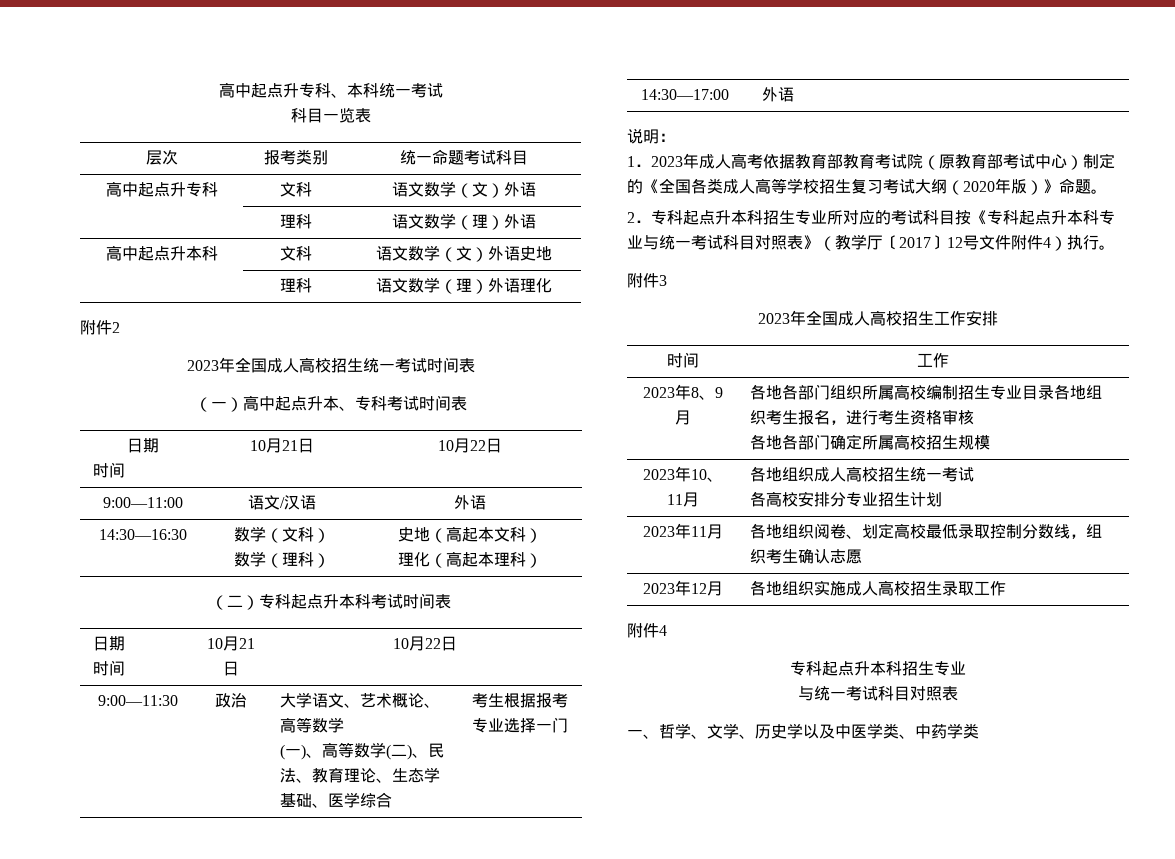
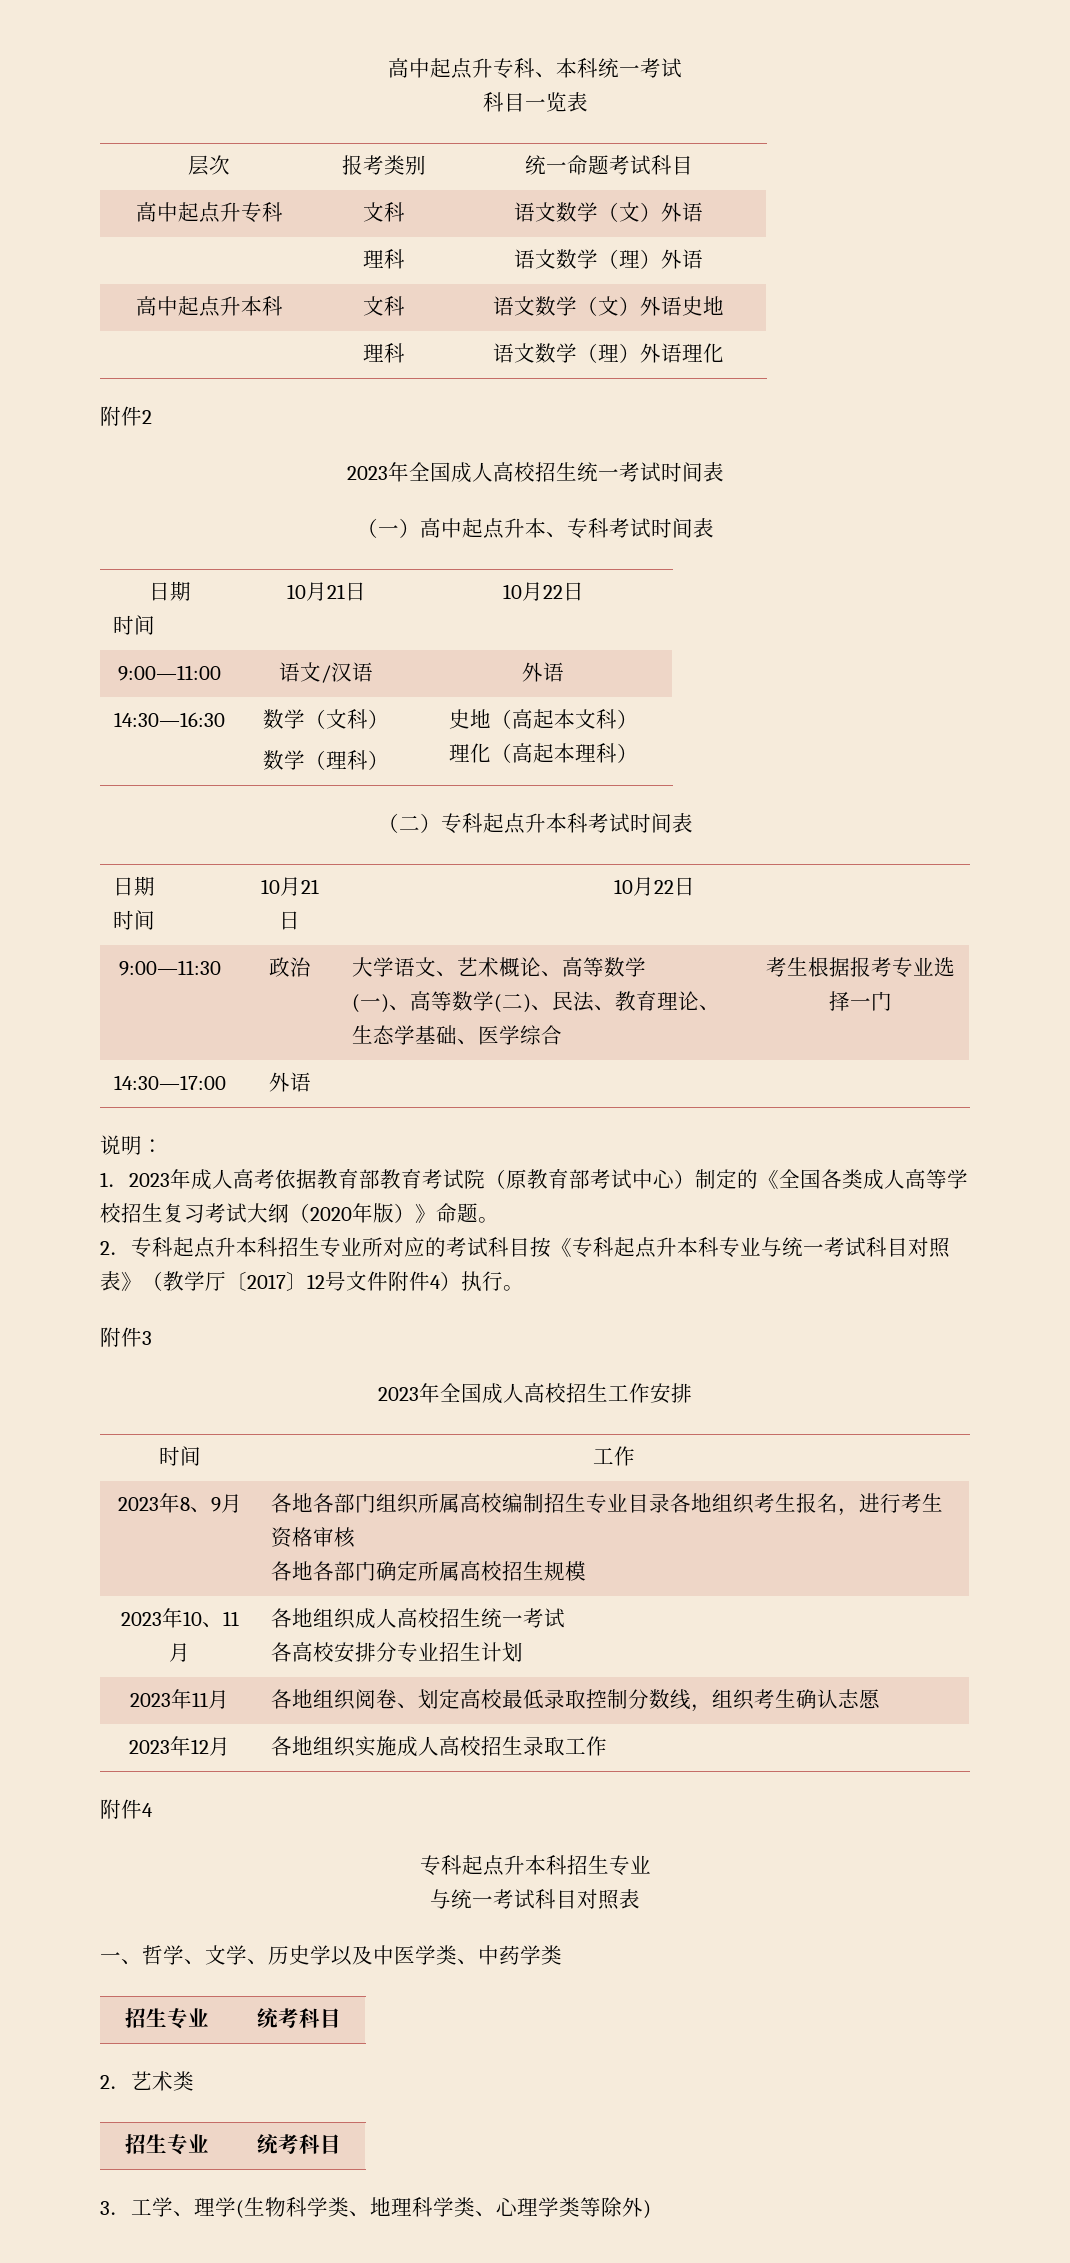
  一、哲学、文学、历史学以及中医学类、中药学类
+ 招生专业 | 统考科目
+ 2．艺术类
+ 招生专业 | 统考科目
+ 3．工学、理学(生物科学类、地理科学类、心理学类等除外)

